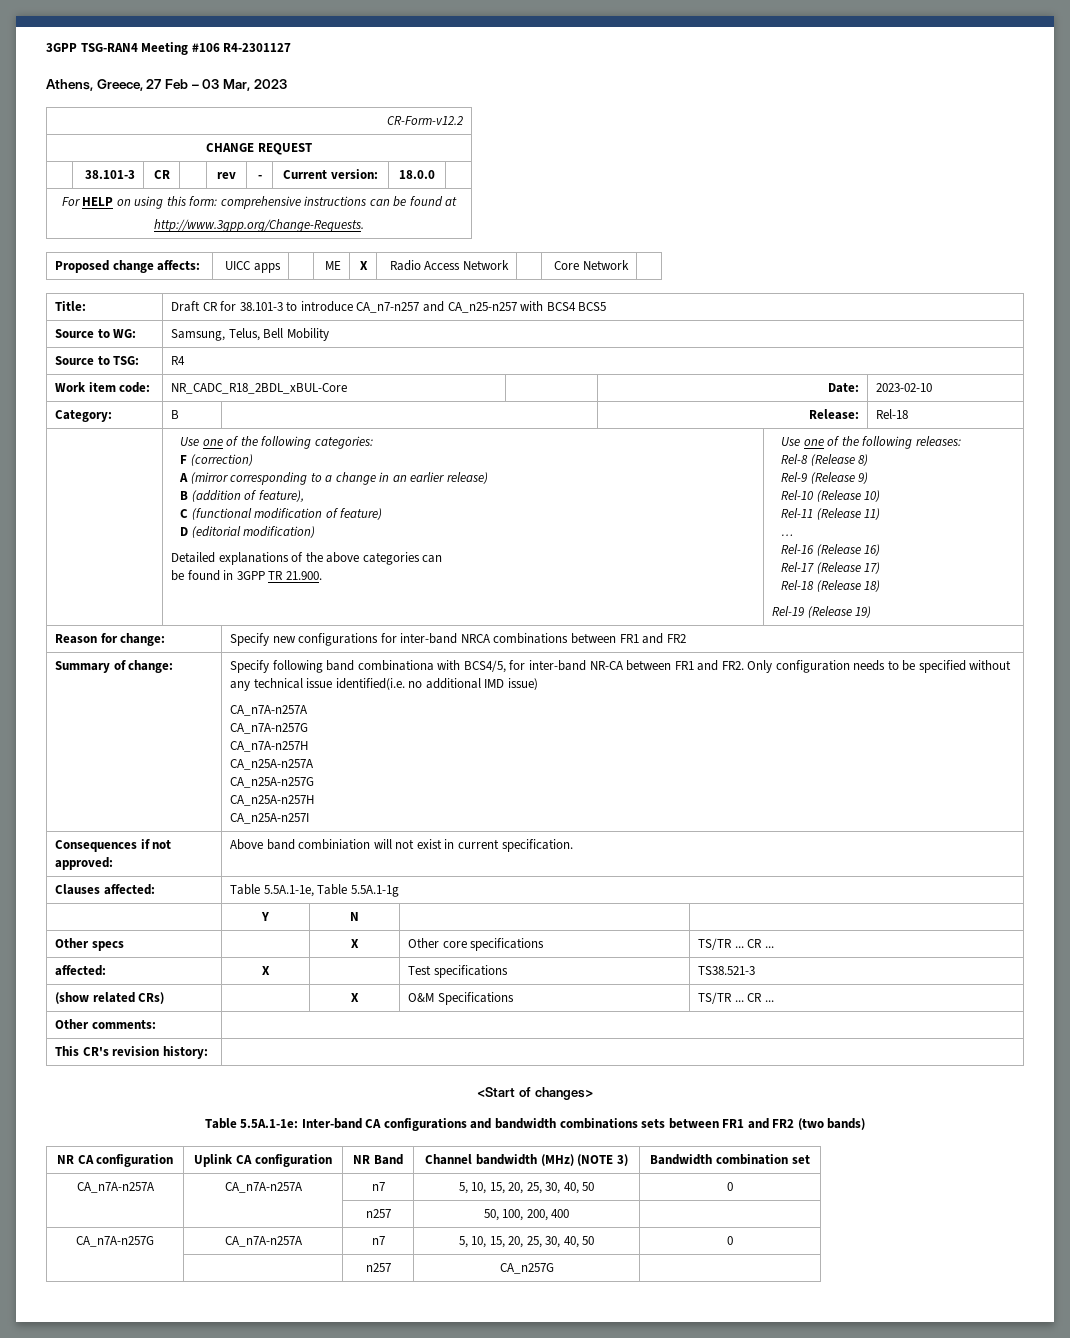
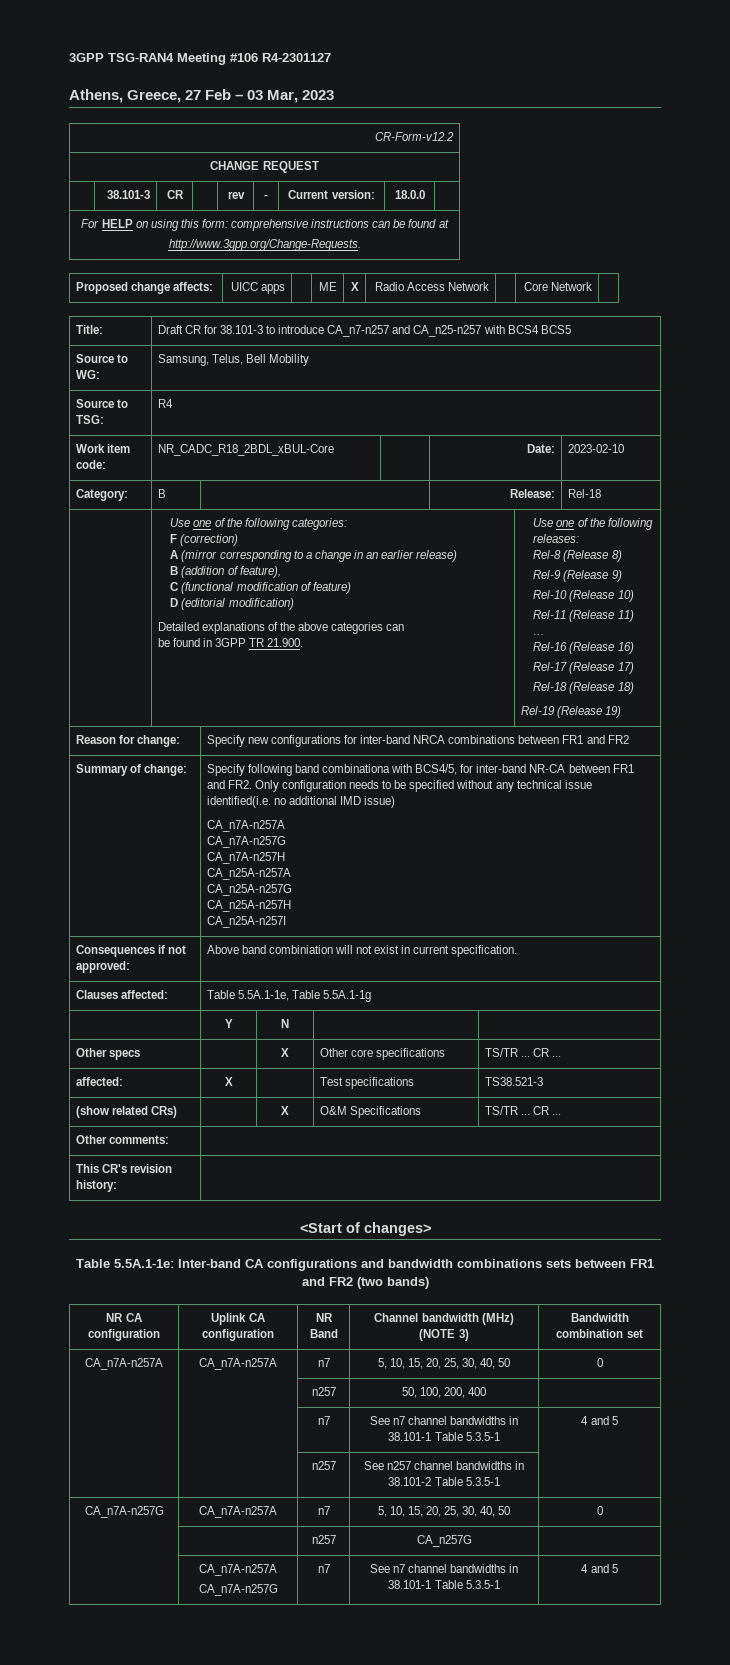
+ | | n7 | See n7 channel bandwidths in 38.101-1 Table 5.3.5-1 | 4 and 5
+ | | n257 | See n257 channel bandwidths in 38.101-2 Table 5.3.5-1 |
  | | n257 | CA_n257G |
+ | CA_n7A-n257A
+ CA_n7A-n257G | n7 | See n7 channel bandwidths in 38.101-1 Table 5.3.5-1 | 4 and 5

